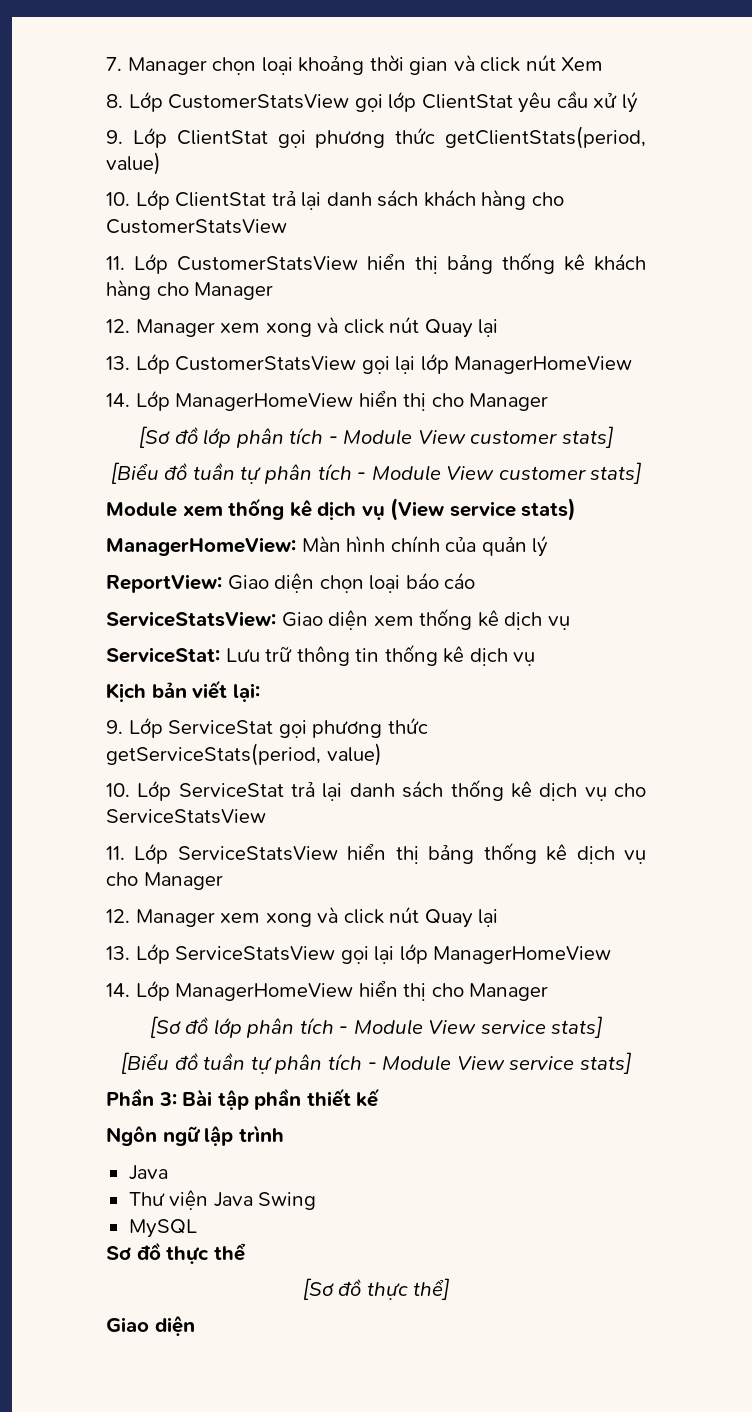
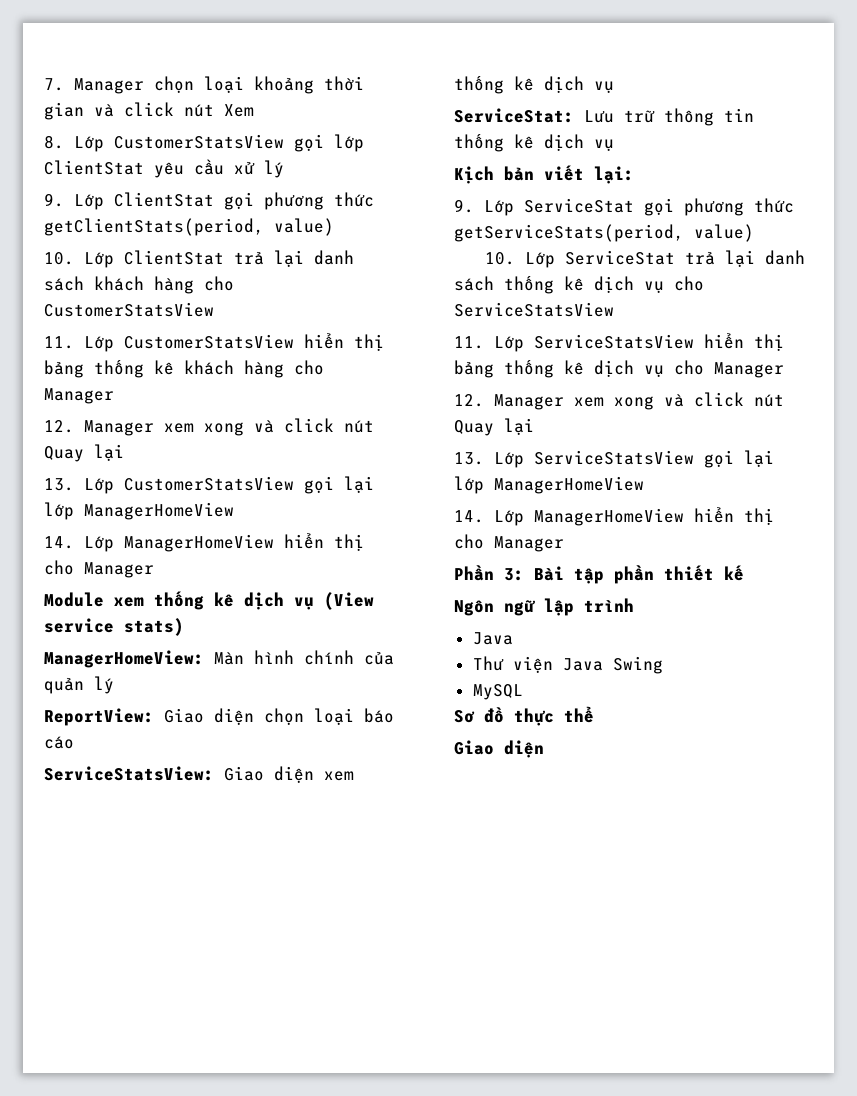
- [Sơ đồ lớp phân tích - Module View customer stats]
- [Biểu đồ tuần tự phân tích - Module View customer stats]
- [Sơ đồ lớp phân tích - Module View service stats]
- [Biểu đồ tuần tự phân tích - Module View service stats]
- [Sơ đồ thực thể]

